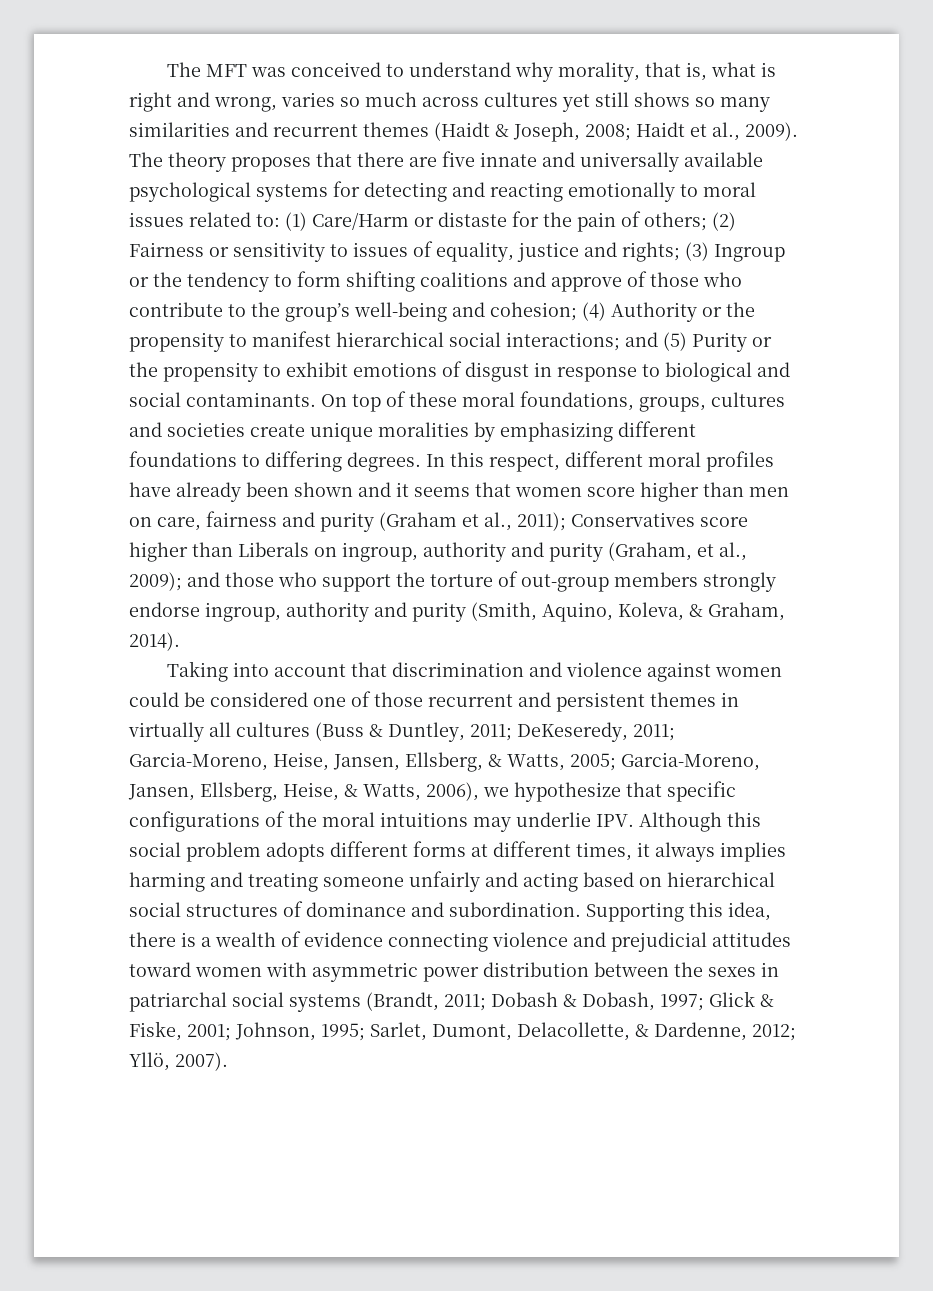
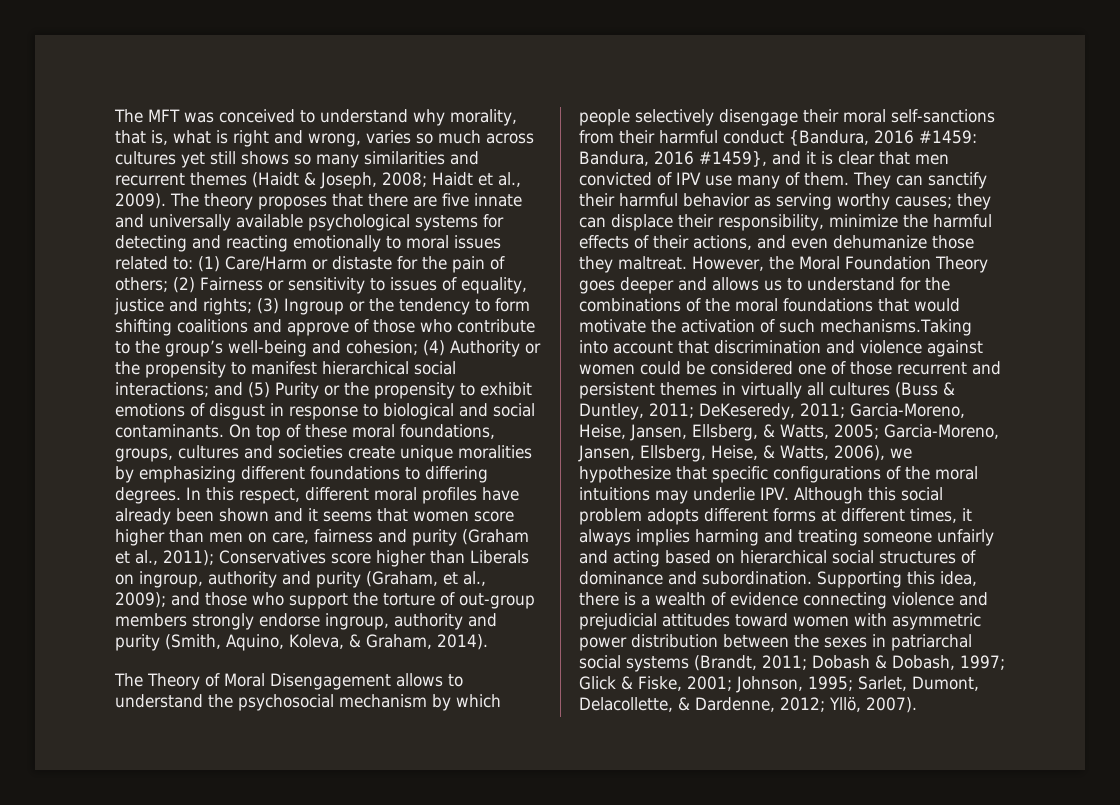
- Taking into account that discrimination and violence against women could be considered one of those recurrent and persistent themes in virtually all cultures (Buss & Duntley, 2011;
+ The Theory of Moral Disengagement allows to understand the psychosocial mechanism by which people selectively disengage their moral self-sanctions from their harmful conduct {Bandura, 2016 #1459: Bandura, 2016 #1459}, and it is clear that men convicted of IPV use many of them. They can sanctify their harmful behavior as serving worthy causes; they can displace their responsibility, minimize the harmful effects of their actions, and even dehumanize those they maltreat. However, the Moral Foundation Theory goes deeper and allows us to understand for the combinations of the moral foundations that would motivate the activation of such mechanisms.Taking into account that discrimination and violence against women could be considered one of those recurrent and persistent themes in virtually all cultures (Buss & Duntley, 2011;

